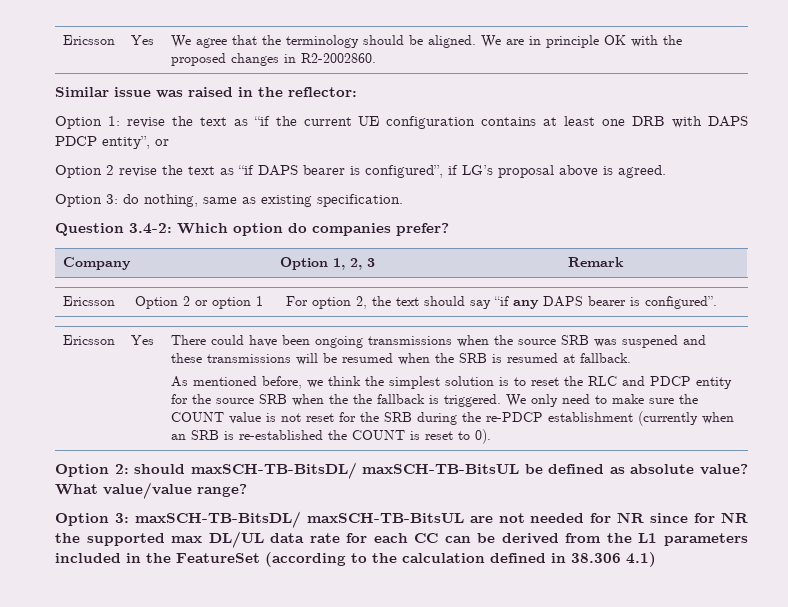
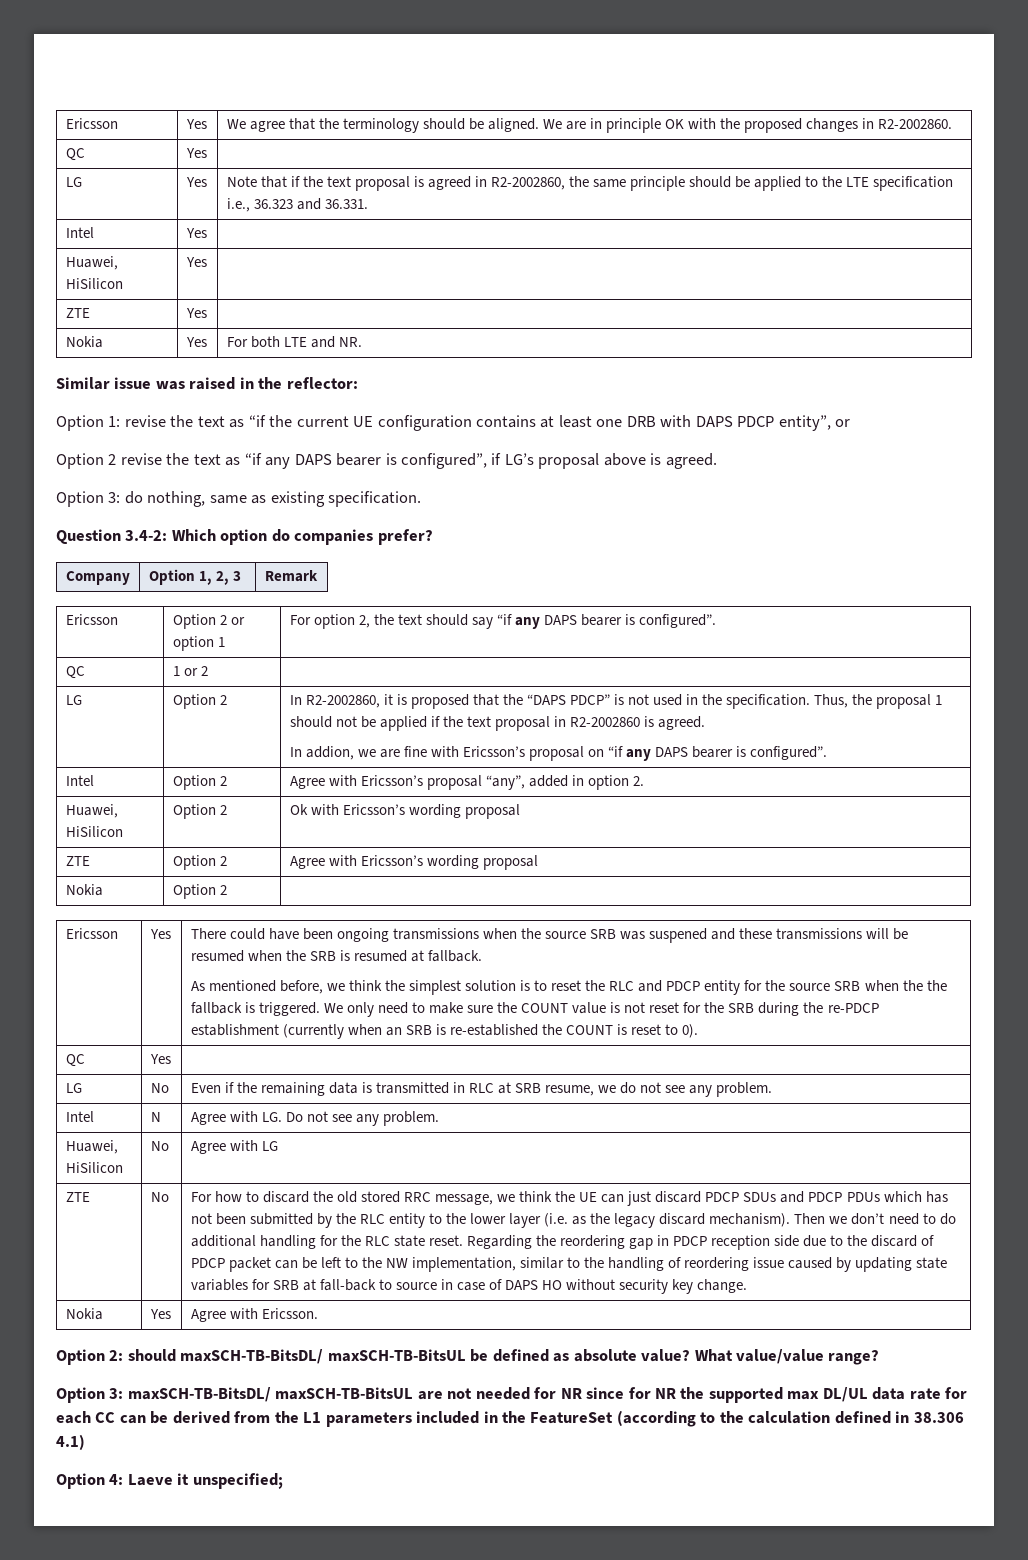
  Ericsson | Yes | We agree that the terminology should be aligned. We are in principle OK with the proposed changes in R2-2002860.
+ QC | Yes |
+ LG | Yes | Note that if the text proposal is agreed in R2-2002860, the same principle should be applied to the LTE specification i.e., 36.323 and 36.331.
+ Intel | Yes |
+ Huawei, HiSilicon | Yes |
+ ZTE | Yes |
+ Nokia | Yes | For both LTE and NR.
- Option 2 revise the text as “if DAPS bearer is configured”, if LG’s proposal above is agreed.
+ Option 2 revise the text as “if any DAPS bearer is configured”, if LG’s proposal above is agreed.
+ QC | 1 or 2 |
+ LG | Option 2 | In R2-2002860, it is proposed that the “DAPS PDCP” is not used in the specification. Thus, the proposal 1 should not be applied if the text proposal in R2-2002860 is agreed.
+ In addion, we are fine with Ericsson’s proposal on “if any DAPS bearer is configured”.
+ Intel | Option 2 | Agree with Ericsson’s proposal “any”, added in option 2.
+ Huawei, HiSilicon | Option 2 | Ok with Ericsson’s wording proposal
+ ZTE | Option 2 | Agree with Ericsson’s wording proposal
+ Nokia | Option 2 |
  We only need to make sure the COUNT value is not reset for the SRB during the re-PDCP establishment (currently when an SRB is re-established the COUNT is reset to 0).
+ QC | Yes |
+ LG | No | Even if the remaining data is transmitted in RLC at SRB resume, we do not see any problem.
+ Intel | N | Agree with LG. Do not see any problem.
+ Huawei, HiSilicon | No | Agree with LG
+ ZTE | No | For how to discard the old stored RRC message, we think the UE can just discard PDCP SDUs and PDCP PDUs which has not been submitted by the RLC entity to the lower layer (i.e. as the legacy discard mechanism). Then we don’t need to do additional handling for the RLC state reset. Regarding the reordering gap in PDCP reception side due to the discard of PDCP packet can be left to the NW implementation, similar to the handling of reordering issue caused by updating state variables for SRB at fall-back to source in case of DAPS HO without security key change.
+ Nokia | Yes | Agree with Ericsson.
+ Option 4: Laeve it unspecified;

